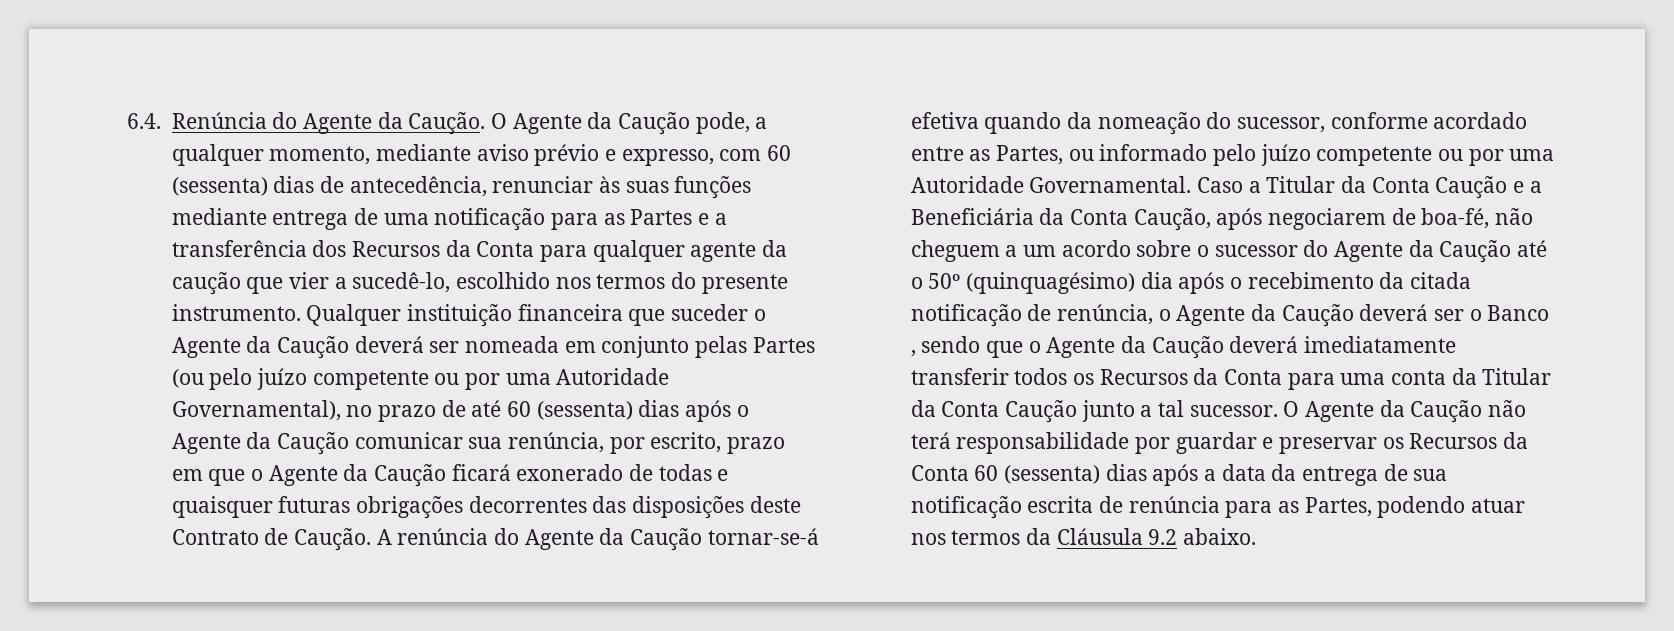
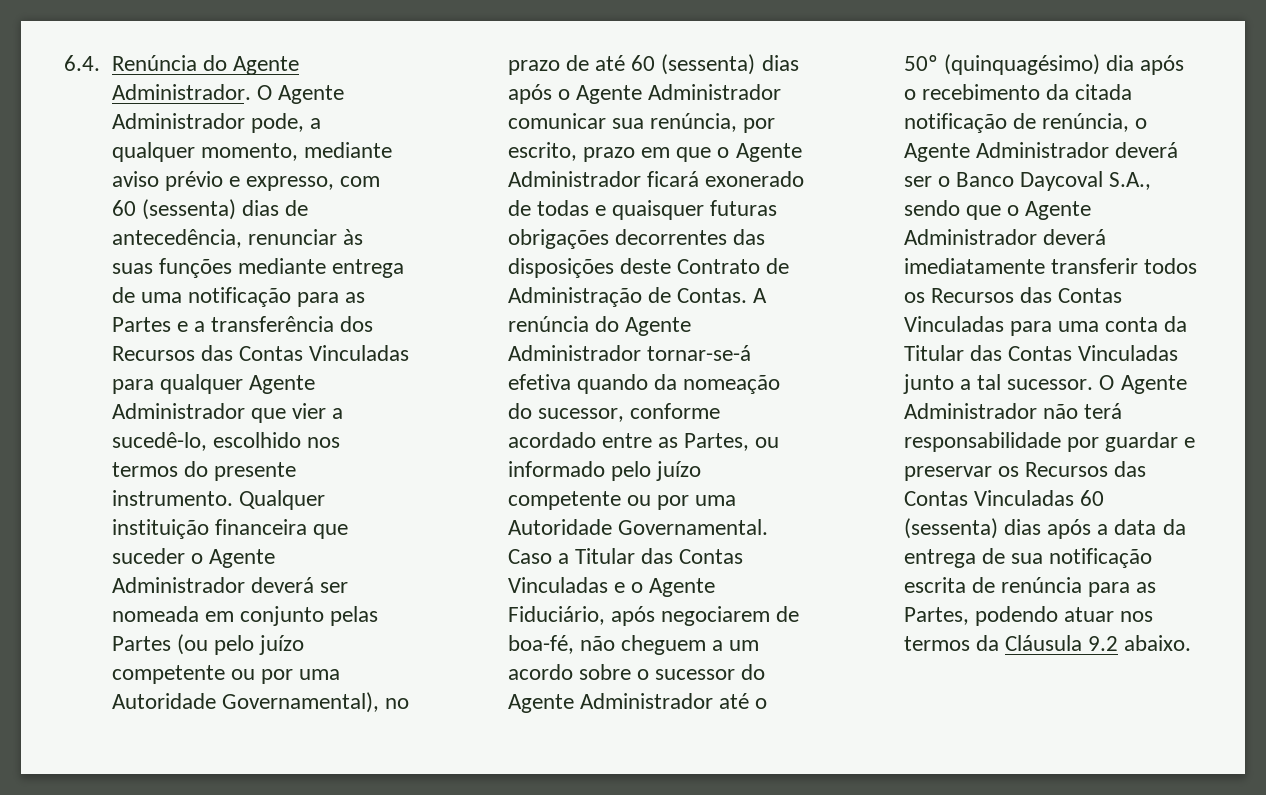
- 6.4. Renúncia do Agente da Caução. O Agente da Caução pode, a qualquer momento, mediante aviso prévio e expresso, com 60 (sessenta) dias de antecedência, renunciar às suas funções mediante entrega de uma notificação para as Partes e a transferência dos Recursos da Conta para qualquer agente da caução que vier a sucedê-lo, escolhido nos termos do presente instrumento.
+ 6.4. Renúncia do Agente Administrador. O Agente Administrador pode, a qualquer momento, mediante aviso prévio e expresso, com 60 (sessenta) dias de antecedência, renunciar às suas funções mediante entrega de uma notificação para as Partes e a transferência dos Recursos das Contas Vinculadas para qualquer Agente Administrador que vier a sucedê-lo, escolhido nos termos do presente instrumento.
- Qualquer instituição financeira que suceder o Agente da Caução deverá ser nomeada em conjunto pelas Partes (ou pelo juízo competente ou por uma Autoridade Governamental), no prazo de até 60 (sessenta) dias após o Agente da Caução comunicar sua renúncia, por escrito, prazo em que o Agente da Caução ficará exonerado de todas e quaisquer futuras obrigações decorrentes das disposições deste Contrato de Caução.
+ Qualquer instituição financeira que suceder o Agente Administrador deverá ser nomeada em conjunto pelas Partes (ou pelo juízo competente ou por uma Autoridade Governamental), no prazo de até 60 (sessenta) dias após o Agente Administrador comunicar sua renúncia, por escrito, prazo em que o Agente Administrador ficará exonerado de todas e quaisquer futuras obrigações decorrentes das disposições deste Contrato de Administração de Contas.
- A renúncia do Agente da Caução tornar-se-á efetiva quando da nomeação do sucessor, conforme acordado entre as Partes, ou informado pelo juízo competente ou por uma Autoridade Governamental.
+ A renúncia do Agente Administrador tornar-se-á efetiva quando da nomeação do sucessor, conforme acordado entre as Partes, ou informado pelo juízo competente ou por uma Autoridade Governamental.
- Caso a Titular da Conta Caução e a Beneficiária da Conta Caução, após negociarem de boa-fé, não cheguem a um acordo sobre o sucessor do Agente da Caução até o 50º (quinquagésimo) dia após o recebimento da citada notificação de renúncia, o Agente da Caução deverá ser o Banco , sendo que o Agente da Caução deverá imediatamente transferir todos os Recursos da Conta para uma conta da Titular da Conta Caução junto a tal sucessor.
+ Caso a Titular das Contas Vinculadas e o Agente Fiduciário, após negociarem de boa-fé, não cheguem a um acordo sobre o sucessor do Agente Administrador até o 50º (quinquagésimo) dia após o recebimento da citada notificação de renúncia, o Agente Administrador deverá ser o Banco Daycoval S.A., sendo que o Agente Administrador deverá imediatamente transferir todos os Recursos das Contas Vinculadas para uma conta da Titular das Contas Vinculadas junto a tal sucessor.
- O Agente da Caução não terá responsabilidade por guardar e preservar os Recursos da Conta 60 (sessenta) dias após a data da entrega de sua notificação escrita de renúncia para as Partes, podendo atuar nos termos da Cláusula 9.2 abaixo.
+ O Agente Administrador não terá responsabilidade por guardar e preservar os Recursos das Contas Vinculadas 60 (sessenta) dias após a data da entrega de sua notificação escrita de renúncia para as Partes, podendo atuar nos termos da Cláusula 9.2 abaixo.

